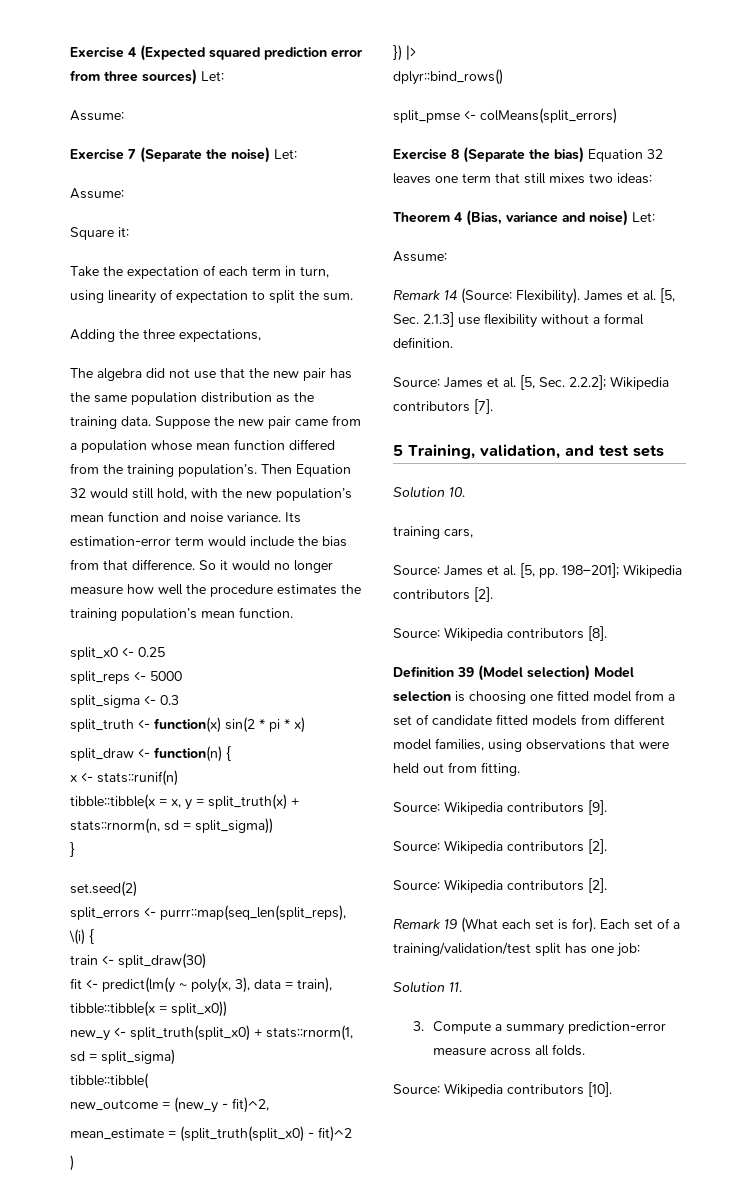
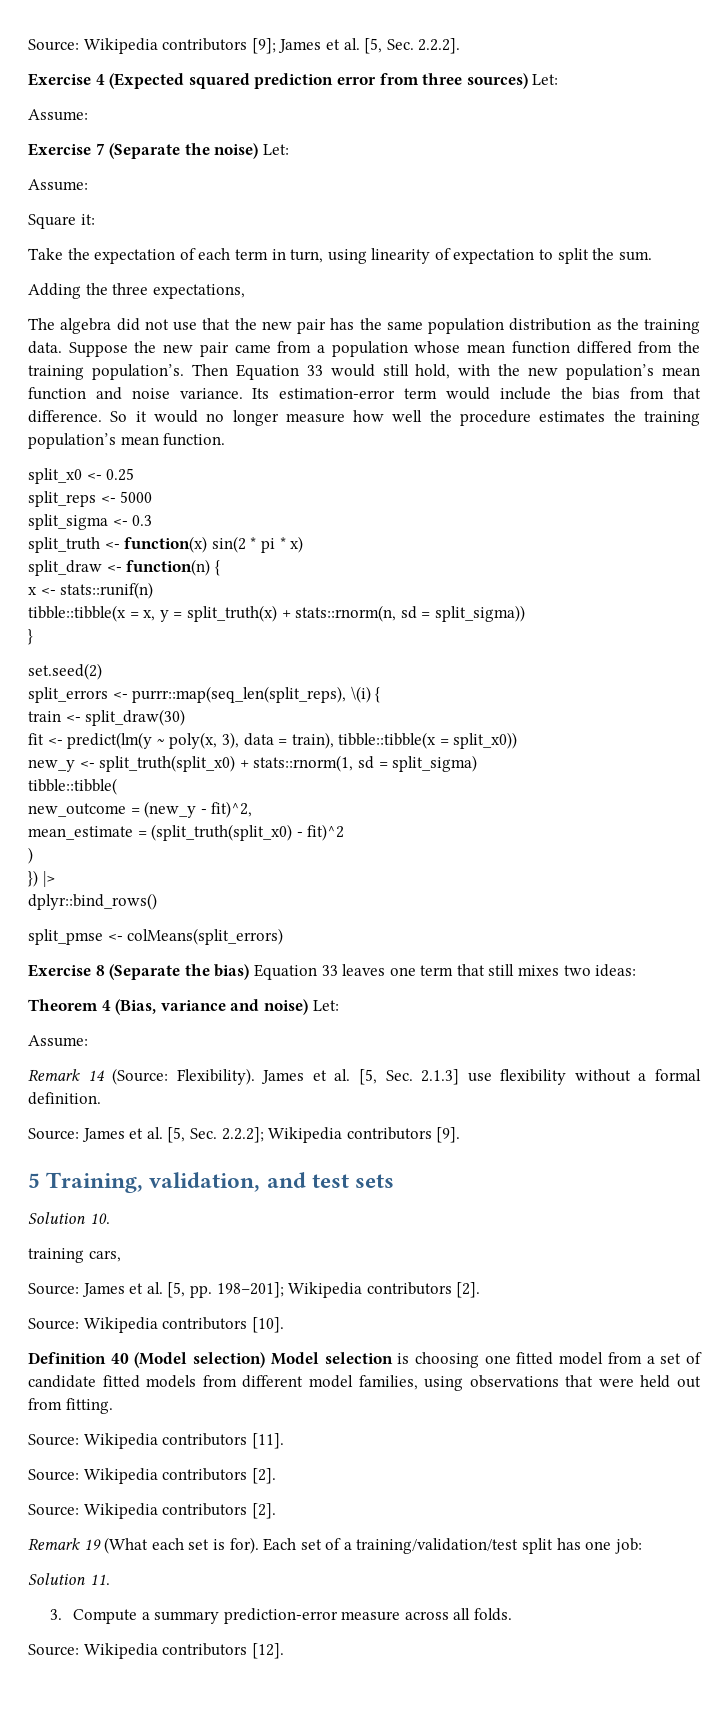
+ Source: Wikipedia contributors [9]; James et al. [5, Sec. 2.2.2].
- Then Equation 32 would still hold, with the new population’s mean function and noise variance.
+ Then Equation 33 would still hold, with the new population’s mean function and noise variance.
- Exercise 8 (Separate the bias) Equation 32 leaves one term that still mixes two ideas:
+ Exercise 8 (Separate the bias) Equation 33 leaves one term that still mixes two ideas:
- Source: James et al. [5, Sec. 2.2.2]; Wikipedia contributors [7].
+ Source: James et al. [5, Sec. 2.2.2]; Wikipedia contributors [9].
- Source: Wikipedia contributors [8].
+ Source: Wikipedia contributors [10].
- Definition 39 (Model selection) Model selection is choosing one fitted model from a set of candidate fitted models from different model families, using observations that were held out from fitting.
+ Definition 40 (Model selection) Model selection is choosing one fitted model from a set of candidate fitted models from different model families, using observations that were held out from fitting.
- Source: Wikipedia contributors [9].
+ Source: Wikipedia contributors [11].
- Source: Wikipedia contributors [10].
+ Source: Wikipedia contributors [12].

